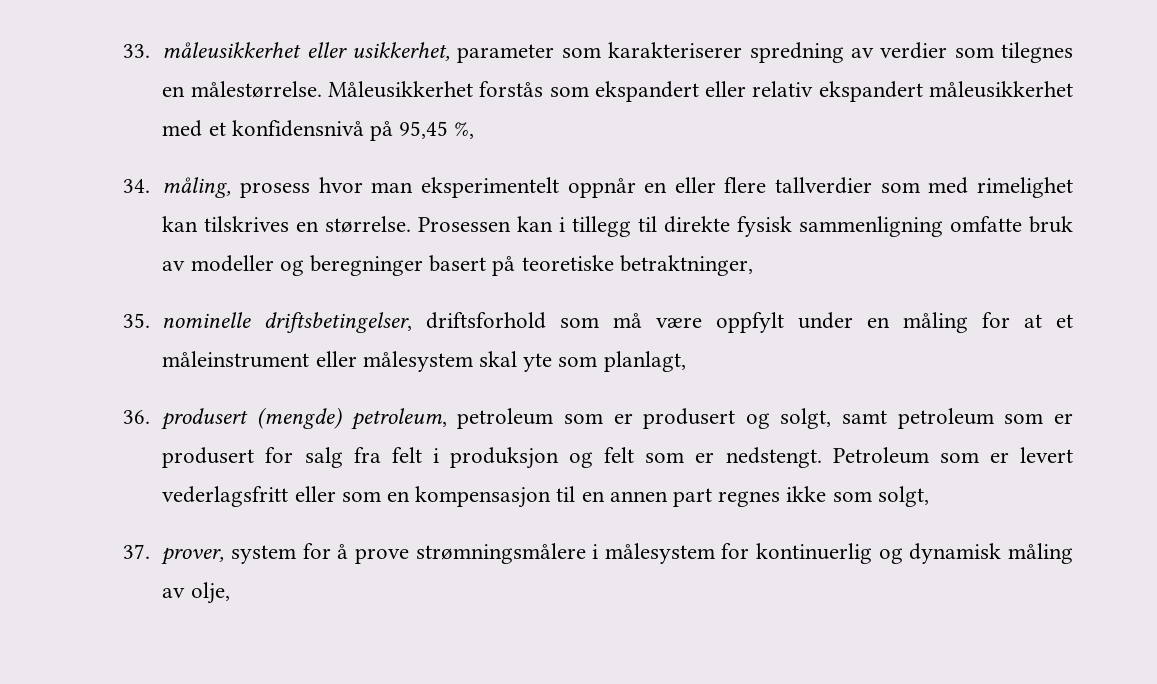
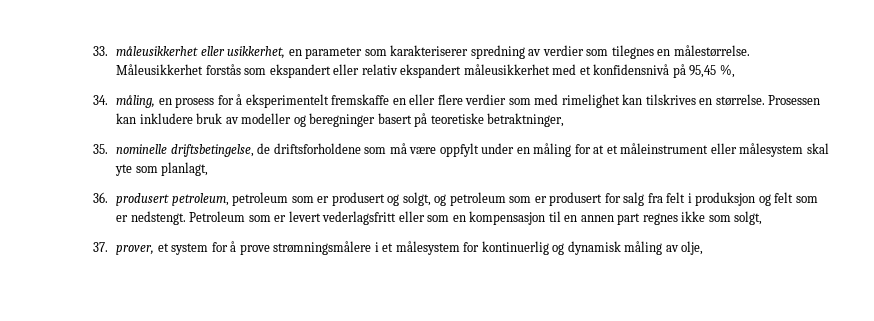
- 33. måleusikkerhet eller usikkerhet, parameter som karakteriserer spredning av verdier som tilegnes en målestørrelse.
+ 33. måleusikkerhet eller usikkerhet, en parameter som karakteriserer spredning av verdier som tilegnes en målestørrelse.
- 34. måling, prosess hvor man eksperimentelt oppnår en eller flere tallverdier som med rimelighet kan tilskrives en størrelse.
+ 34. måling, en prosess for å eksperimentelt fremskaffe en eller flere verdier som med rimelighet kan tilskrives en størrelse.
- Prosessen kan i tillegg til direkte fysisk sammenligning omfatte bruk av modeller og beregninger basert på teoretiske betraktninger,
+ Prosessen kan inkludere bruk av modeller og beregninger basert på teoretiske betraktninger,
- 35. nominelle driftsbetingelser, driftsforhold som må være oppfylt under en måling for at et måleinstrument eller målesystem skal yte som planlagt,
+ 35. nominelle driftsbetingelse, de driftsforholdene som må være oppfylt under en måling for at et måleinstrument eller målesystem skal yte som planlagt,
- 36. produsert (mengde) petroleum, petroleum som er produsert og solgt, samt petroleum som er produsert for salg fra felt i produksjon og felt som er nedstengt.
+ 36. produsert petroleum, petroleum som er produsert og solgt, og petroleum som er produsert for salg fra felt i produksjon og felt som er nedstengt.
- 37. prover, system for å prove strømningsmålere i målesystem for kontinuerlig og dynamisk måling av olje,
+ 37. prover, et system for å prove strømningsmålere i et målesystem for kontinuerlig og dynamisk måling av olje,

